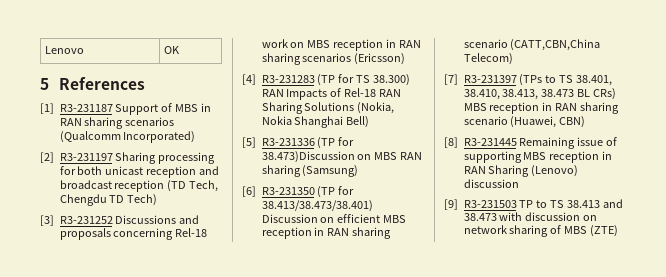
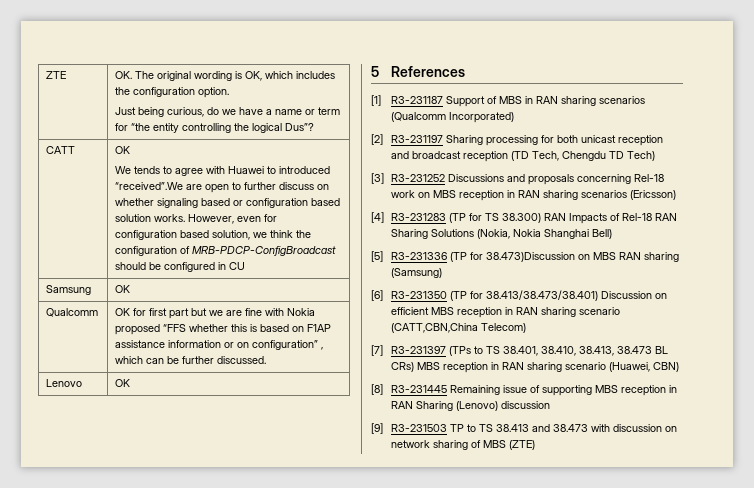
+ ZTE | OK. The original wording is OK, which includes the configuration option.
+ Just being curious, do we have a name or term for “the entity controlling the logical Dus”?
+ CATT | OK
+ We tends to agree with Huawei to introduced “received”.We are open to further discuss on whether signaling based or configuration based solution works. However, even for configuration based solution, we think the configuration of MRB-PDCP-ConfigBroadcast should be configured in CU
+ Samsung | OK
+ Qualcomm | OK for first part but we are fine with Nokia proposed “FFS whether this is based on F1AP assistance information or on configuration” , which can be further discussed.

